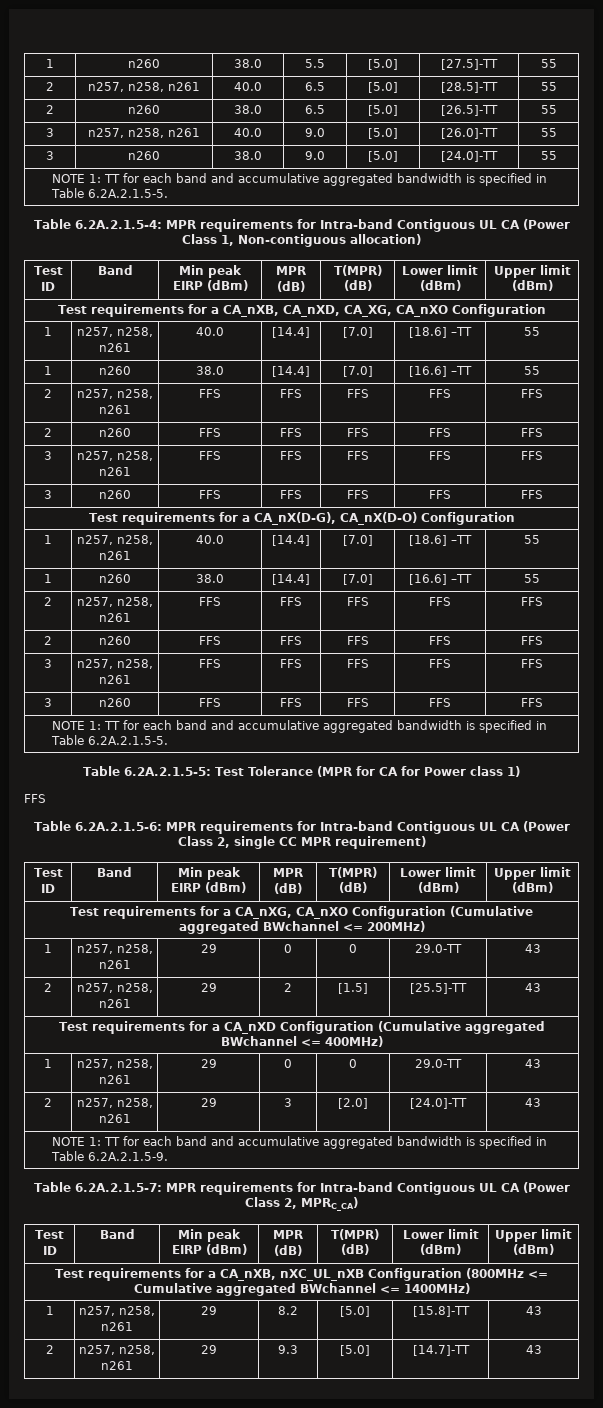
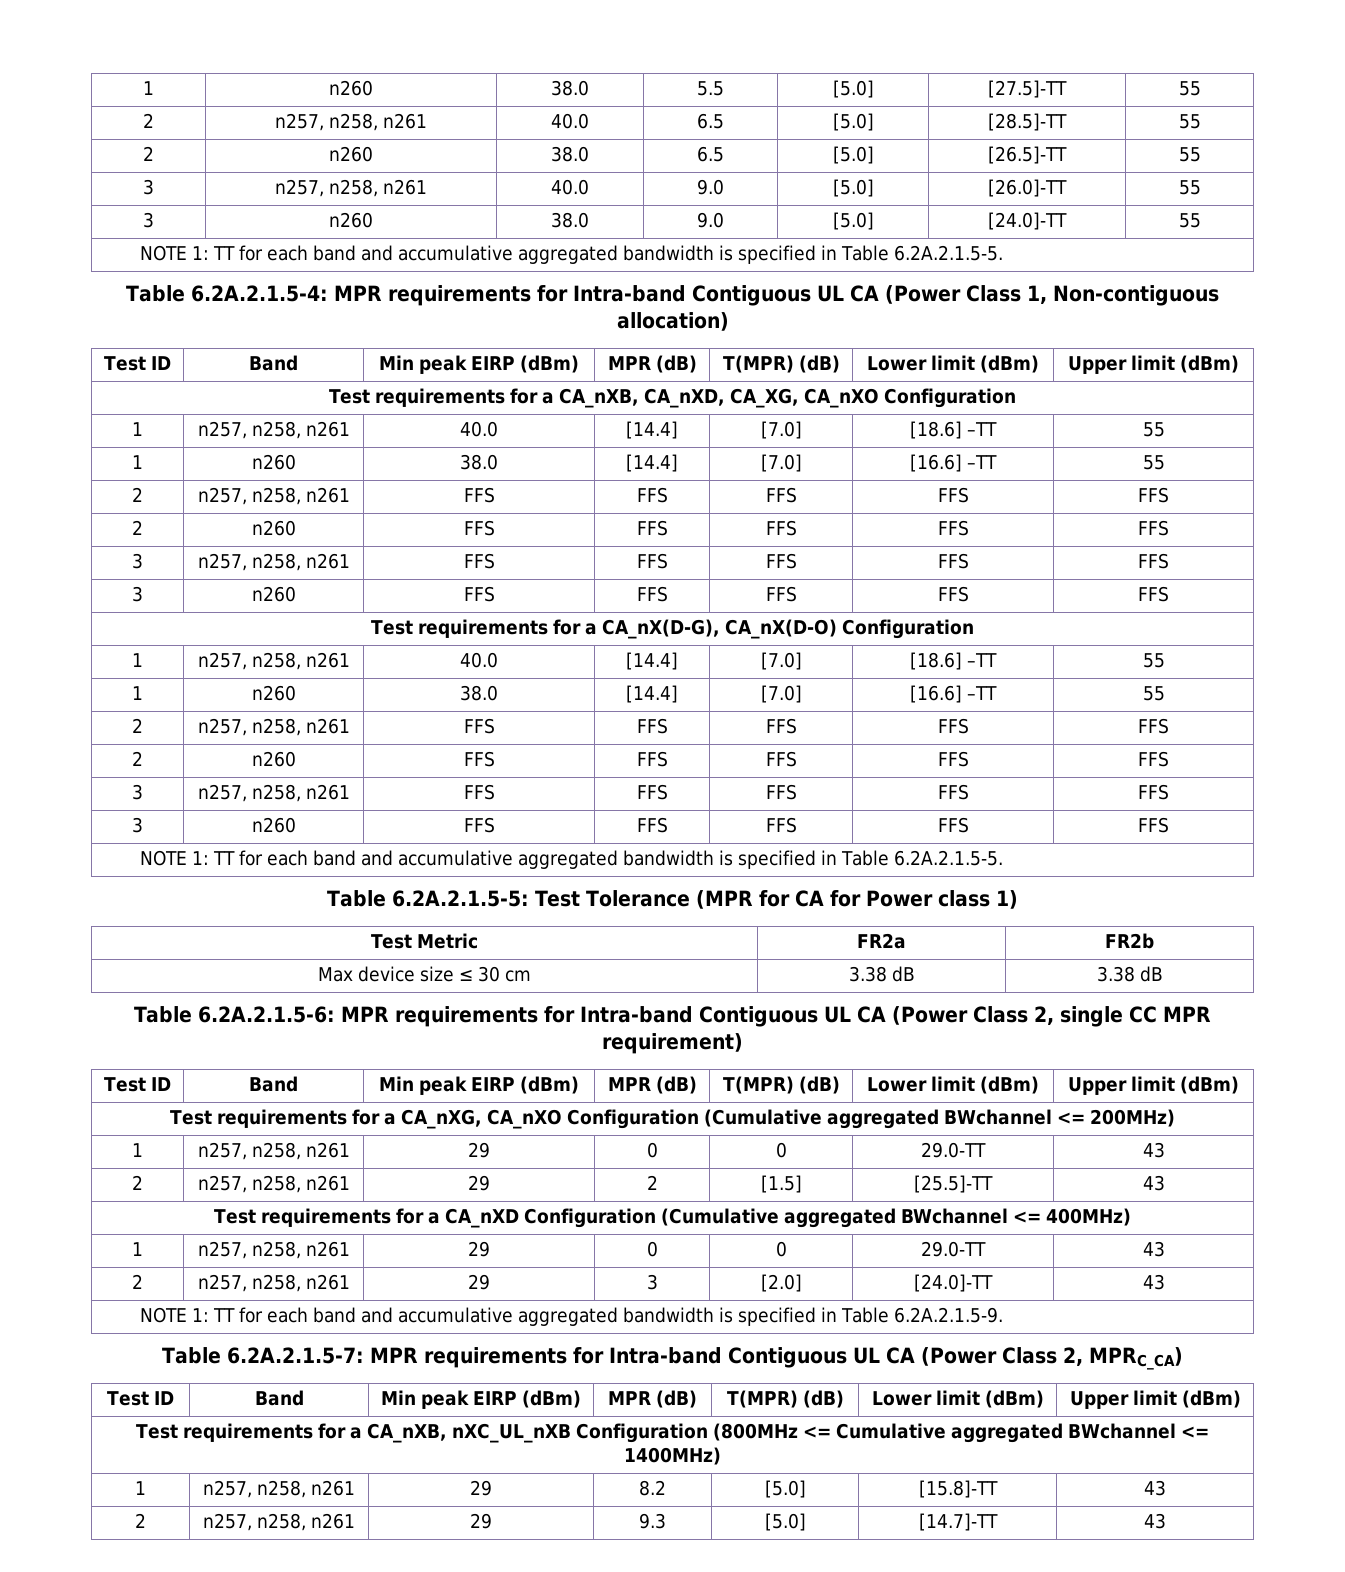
  Table 6.2A.2.1.5-5: Test Tolerance (MPR for CA for Power class 1)
- FFS
+ Test Metric | FR2a | FR2b
+ Max device size ≤ 30 cm | 3.38 dB | 3.38 dB

